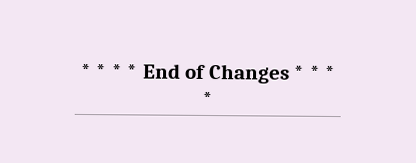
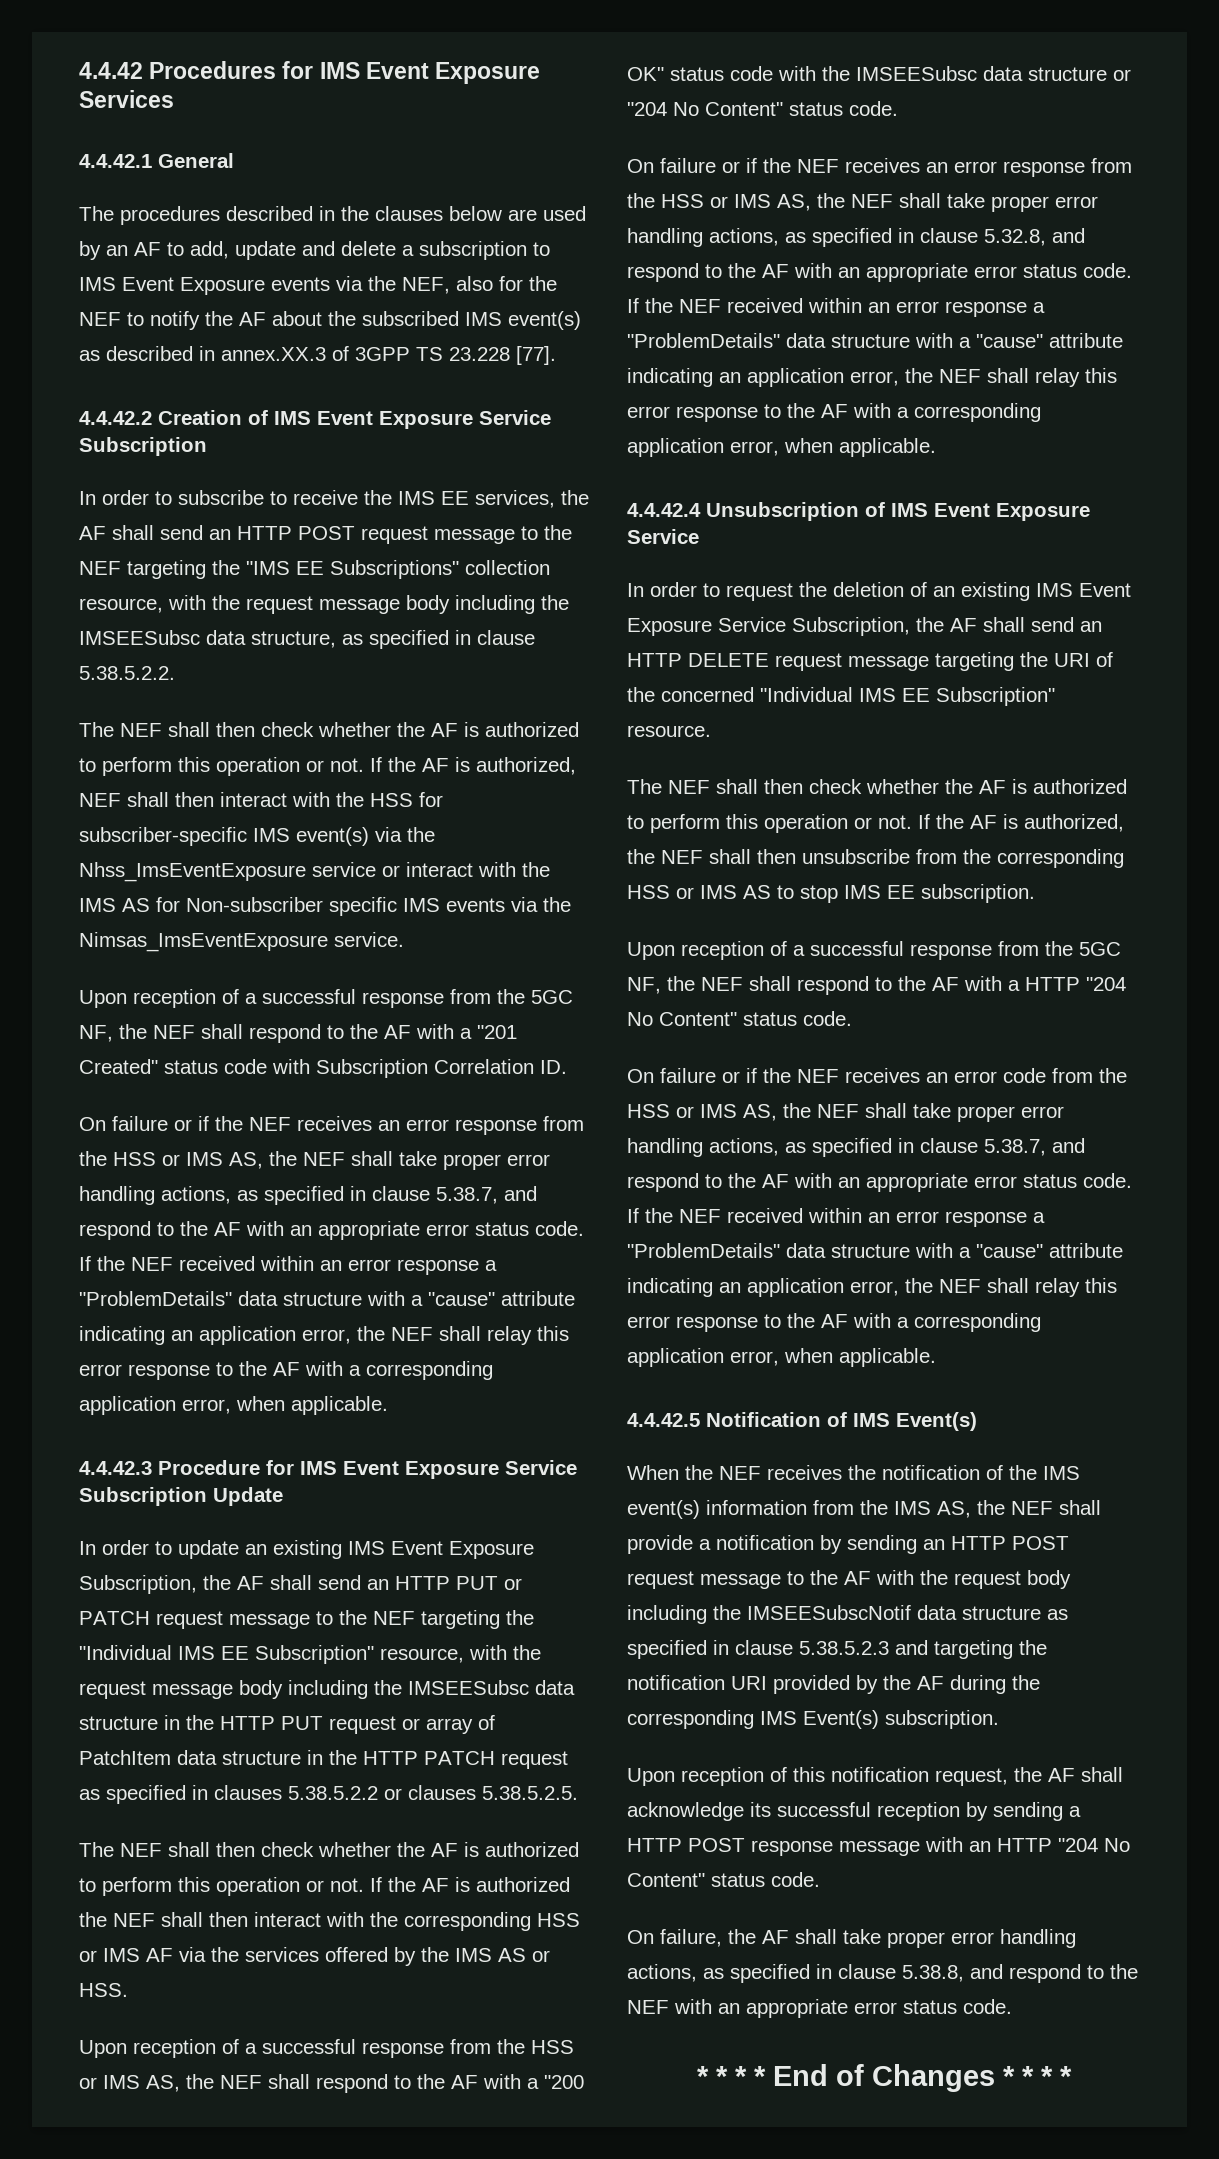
+ 4.4.42 Procedures for IMS Event Exposure Services
+ 4.4.42.1 General
+ The procedures described in the clauses below are used by an AF to add, update and delete a subscription to IMS Event Exposure events via the NEF, also for the NEF to notify the AF about the subscribed IMS event(s) as described in annex.XX.3 of 3GPP TS 23.228 [77].
+ 4.4.42.2 Creation of IMS Event Exposure Service Subscription
+ In order to subscribe to receive the IMS EE services, the AF shall send an HTTP POST request message to the NEF targeting the "IMS EE Subscriptions" collection resource, with the request message body including the IMSEESubsc data structure, as specified in clause 5.38.5.2.2.
+ The NEF shall then check whether the AF is authorized to perform this operation or not. If the AF is authorized, NEF shall then interact with the HSS for subscriber-specific IMS event(s) via the Nhss_ImsEventExposure service or interact with the IMS AS for Non-subscriber specific IMS events via the Nimsas_ImsEventExposure service.
+ Upon reception of a successful response from the 5GC NF, the NEF shall respond to the AF with a "201 Created" status code with Subscription Correlation ID.
+ On failure or if the NEF receives an error response from the HSS or IMS AS, the NEF shall take proper error handling actions, as specified in clause 5.38.7, and respond to the AF with an appropriate error status code. If the NEF received within an error response a "ProblemDetails" data structure with a "cause" attribute indicating an application error, the NEF shall relay this error response to the AF with a corresponding application error, when applicable.
+ 4.4.42.3 Procedure for IMS Event Exposure Service Subscription Update
+ In order to update an existing IMS Event Exposure Subscription, the AF shall send an HTTP PUT or PATCH request message to the NEF targeting the "Individual IMS EE Subscription" resource, with the request message body including the IMSEESubsc data structure in the HTTP PUT request or array of PatchItem data structure in the HTTP PATCH request as specified in clauses 5.38.5.2.2 or clauses 5.38.5.2.5.
+ The NEF shall then check whether the AF is authorized to perform this operation or not. If the AF is authorized the NEF shall then interact with the corresponding HSS or IMS AF via the services offered by the IMS AS or HSS.
+ Upon reception of a successful response from the HSS or IMS AS, the NEF shall respond to the AF with a "200 OK" status code with the IMSEESubsc data structure or "204 No Content" status code.
+ On failure or if the NEF receives an error response from the HSS or IMS AS, the NEF shall take proper error handling actions, as specified in clause 5.32.8, and respond to the AF with an appropriate error status code. If the NEF received within an error response a "ProblemDetails" data structure with a "cause" attribute indicating an application error, the NEF shall relay this error response to the AF with a corresponding application error, when applicable.
+ 4.4.42.4 Unsubscription of IMS Event Exposure Service
+ In order to request the deletion of an existing IMS Event Exposure Service Subscription, the AF shall send an HTTP DELETE request message targeting the URI of the concerned "Individual IMS EE Subscription" resource.
+ The NEF shall then check whether the AF is authorized to perform this operation or not. If the AF is authorized, the NEF shall then unsubscribe from the corresponding HSS or IMS AS to stop IMS EE subscription.
+ Upon reception of a successful response from the 5GC NF, the NEF shall respond to the AF with a HTTP "204 No Content" status code.
+ On failure or if the NEF receives an error code from the HSS or IMS AS, the NEF shall take proper error handling actions, as specified in clause 5.38.7, and respond to the AF with an appropriate error status code. If the NEF received within an error response a "ProblemDetails" data structure with a "cause" attribute indicating an application error, the NEF shall relay this error response to the AF with a corresponding application error, when applicable.
+ 4.4.42.5 Notification of IMS Event(s)
+ When the NEF receives the notification of the IMS event(s) information from the IMS AS, the NEF shall provide a notification by sending an HTTP POST request message to the AF with the request body including the IMSEESubscNotif data structure as specified in clause 5.38.5.2.3 and targeting the notification URI provided by the AF during the corresponding IMS Event(s) subscription.
+ Upon reception of this notification request, the AF shall acknowledge its successful reception by sending a HTTP POST response message with an HTTP "204 No Content" status code.
+ On failure, the AF shall take proper error handling actions, as specified in clause 5.38.8, and respond to the NEF with an appropriate error status code.

